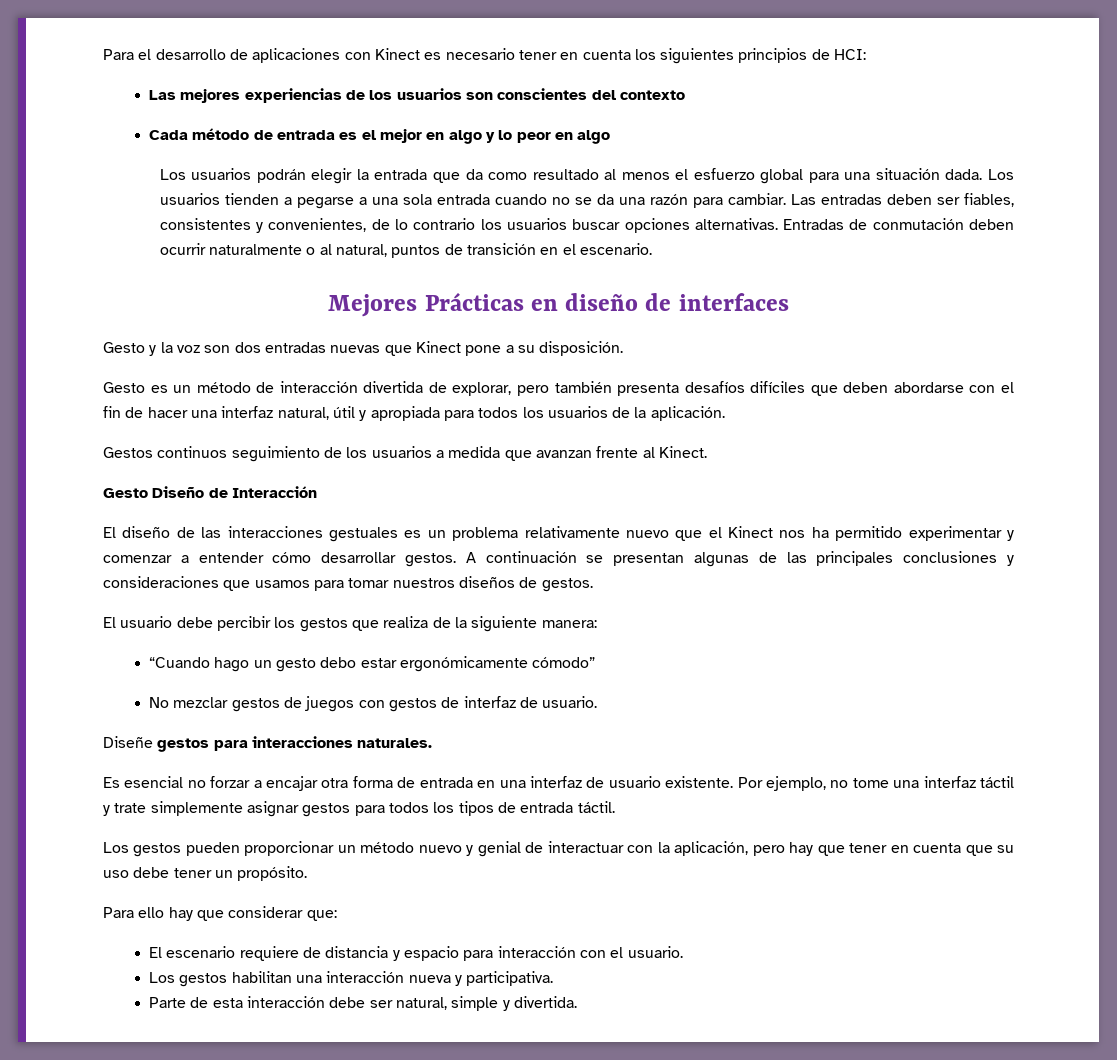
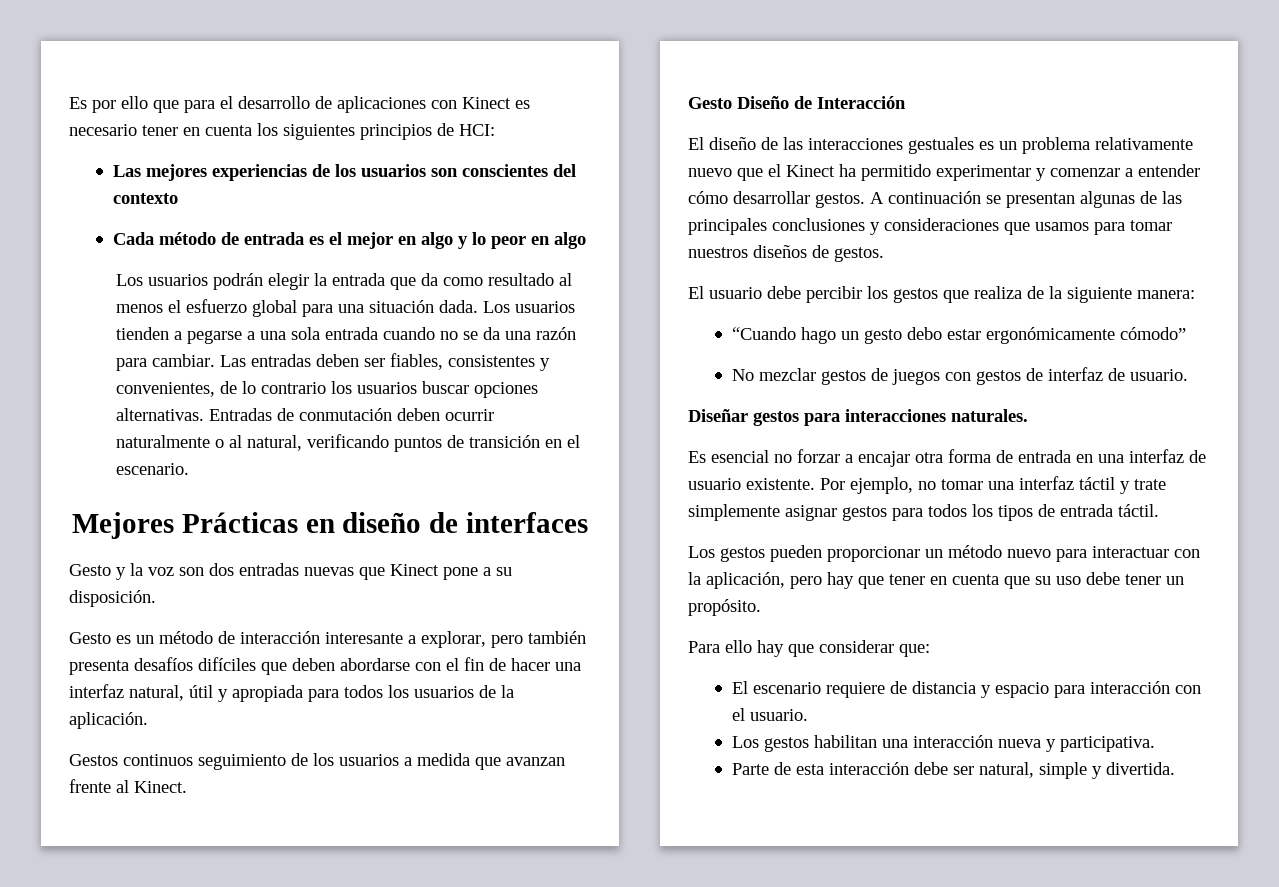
- Para el desarrollo de aplicaciones con Kinect es necesario tener en cuenta los siguientes principios de HCI:
+ Es por ello que para el desarrollo de aplicaciones con Kinect es necesario tener en cuenta los siguientes principios de HCI:
- Entradas de conmutación deben ocurrir naturalmente o al natural, puntos de transición en el escenario.
+ Entradas de conmutación deben ocurrir naturalmente o al natural, verificando puntos de transición en el escenario.
- Gesto es un método de interacción divertida de explorar, pero también presenta desafíos difíciles que deben abordarse con el fin de hacer una interfaz natural, útil y apropiada para todos los usuarios de la aplicación.
+ Gesto es un método de interacción interesante a explorar, pero también presenta desafíos difíciles que deben abordarse con el fin de hacer una interfaz natural, útil y apropiada para todos los usuarios de la aplicación.
- El diseño de las interacciones gestuales es un problema relativamente nuevo que el Kinect nos ha permitido experimentar y comenzar a entender cómo desarrollar gestos.
+ El diseño de las interacciones gestuales es un problema relativamente nuevo que el Kinect ha permitido experimentar y comenzar a entender cómo desarrollar gestos.
- Diseñe gestos para interacciones naturales.
+ Diseñar gestos para interacciones naturales.
- Por ejemplo, no tome una interfaz táctil y trate simplemente asignar gestos para todos los tipos de entrada táctil.
+ Por ejemplo, no tomar una interfaz táctil y trate simplemente asignar gestos para todos los tipos de entrada táctil.
- Los gestos pueden proporcionar un método nuevo y genial de interactuar con la aplicación, pero hay que tener en cuenta que su uso debe tener un propósito.
+ Los gestos pueden proporcionar un método nuevo para interactuar con la aplicación, pero hay que tener en cuenta que su uso debe tener un propósito.

